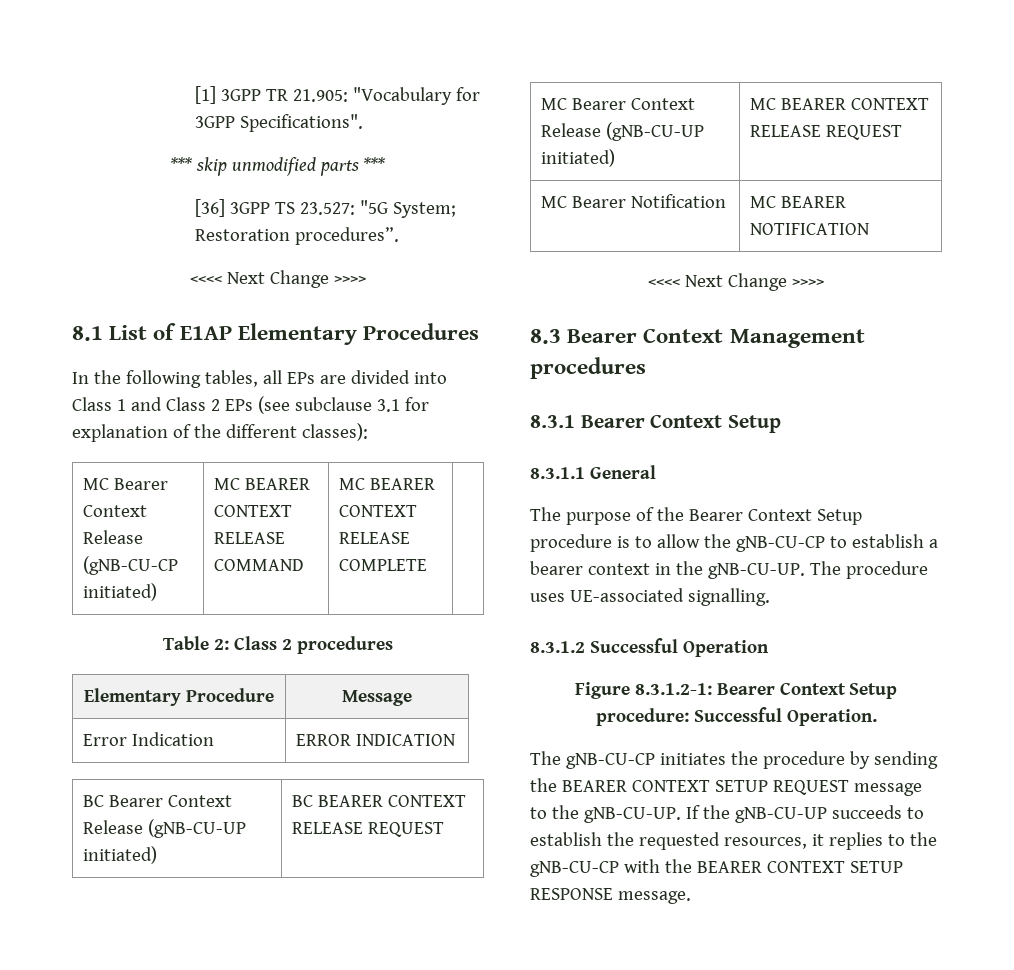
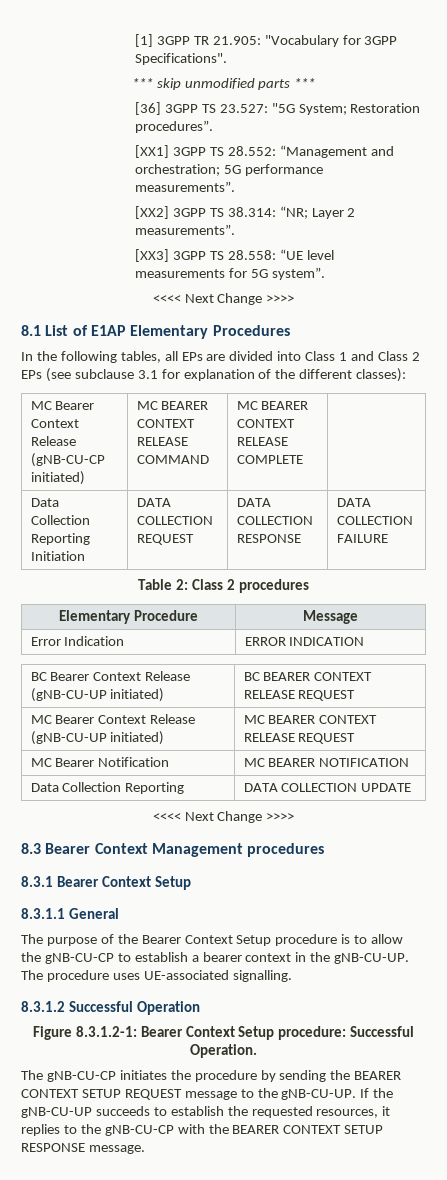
+ [XX1] 3GPP TS 28.552: “Management and orchestration; 5G performance measurements”.
+ [XX2] 3GPP TS 38.314: “NR; Layer 2 measurements”.
+ [XX3] 3GPP TS 28.558: “UE level measurements for 5G system”.
+ Data Collection Reporting Initiation | DATA COLLECTION REQUEST | DATA COLLECTION RESPONSE | DATA COLLECTION FAILURE
+ Data Collection Reporting | DATA COLLECTION UPDATE

